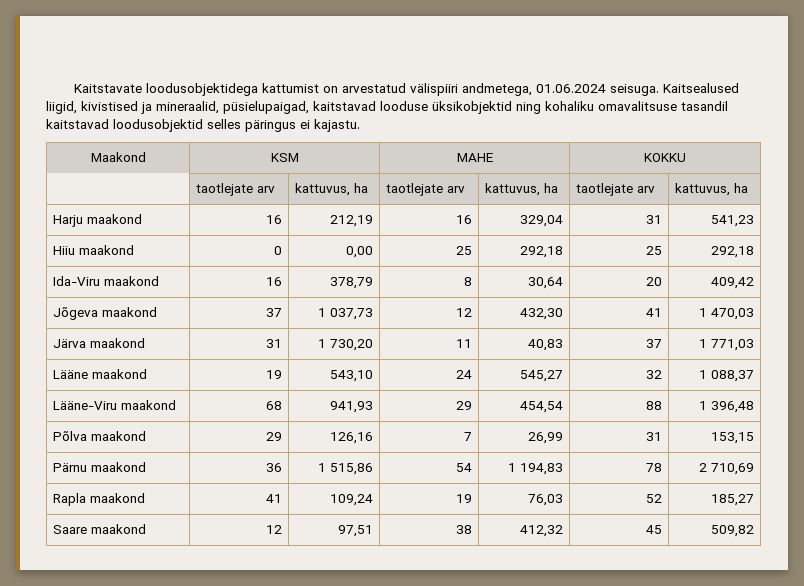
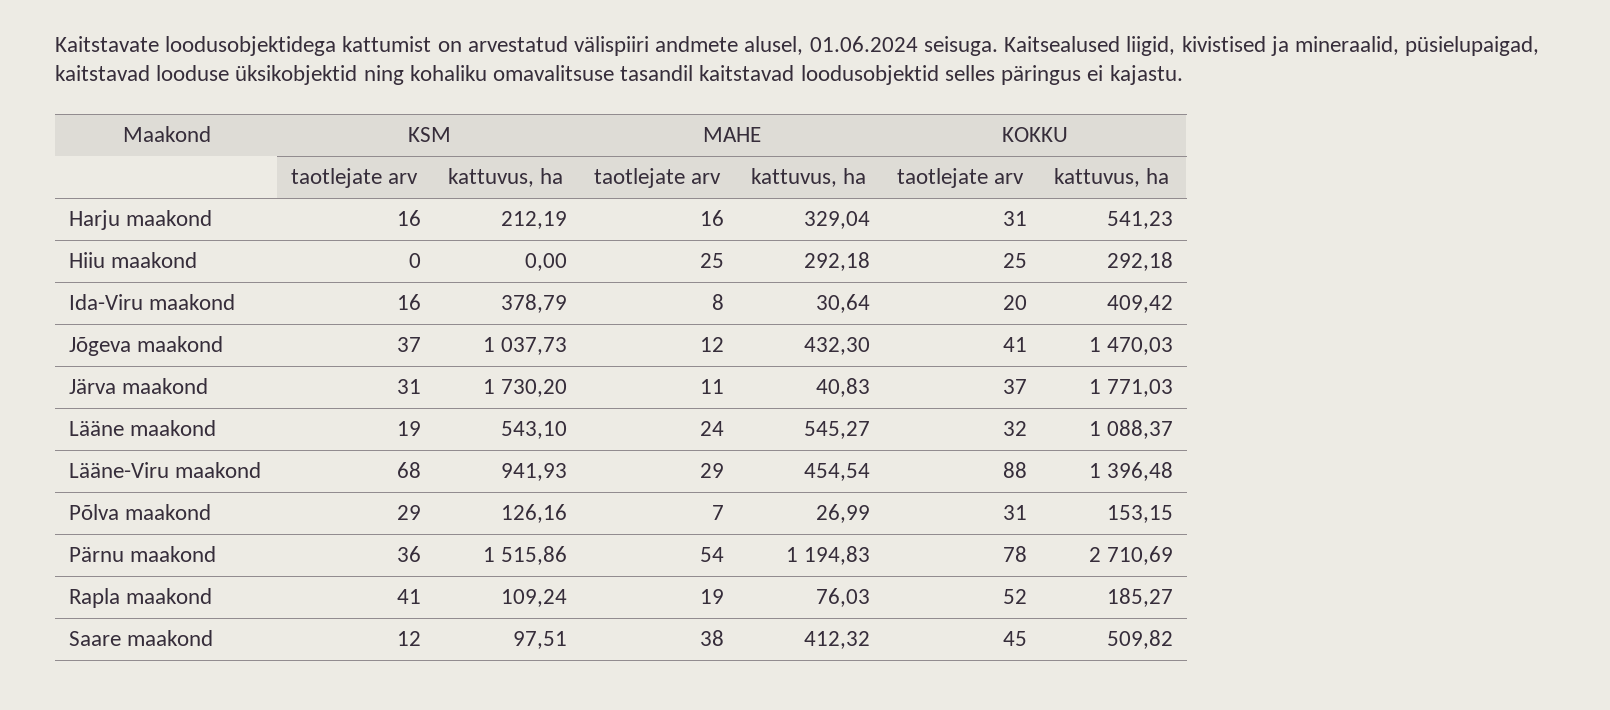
- Kaitstavate loodusobjektidega kattumist on arvestatud välispiiri andmetega, 01.06.2024 seisuga.
+ Kaitstavate loodusobjektidega kattumist on arvestatud välispiiri andmete alusel, 01.06.2024 seisuga.

